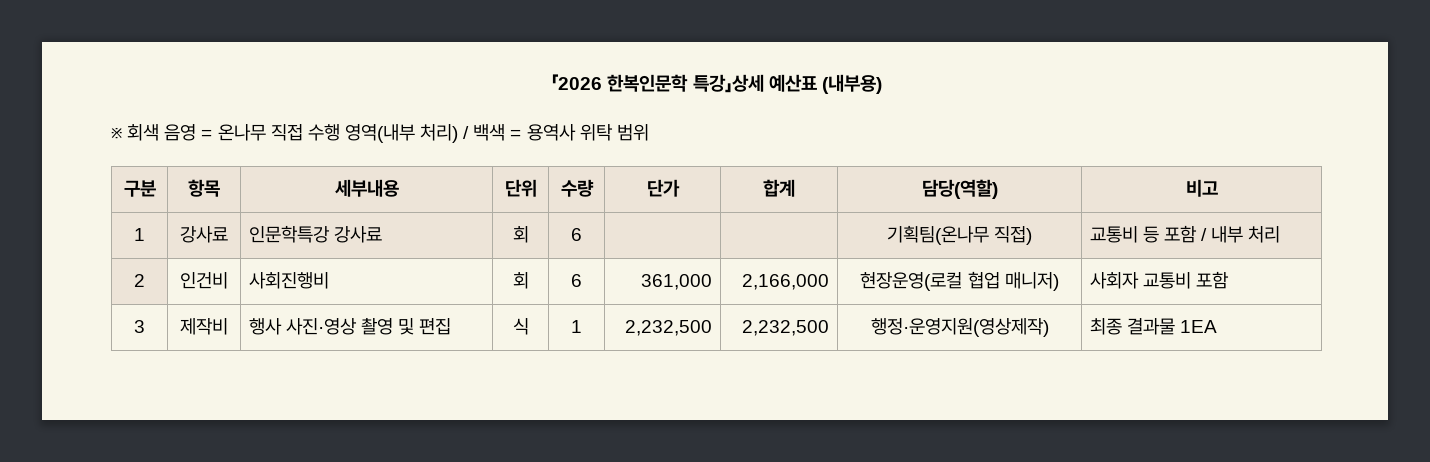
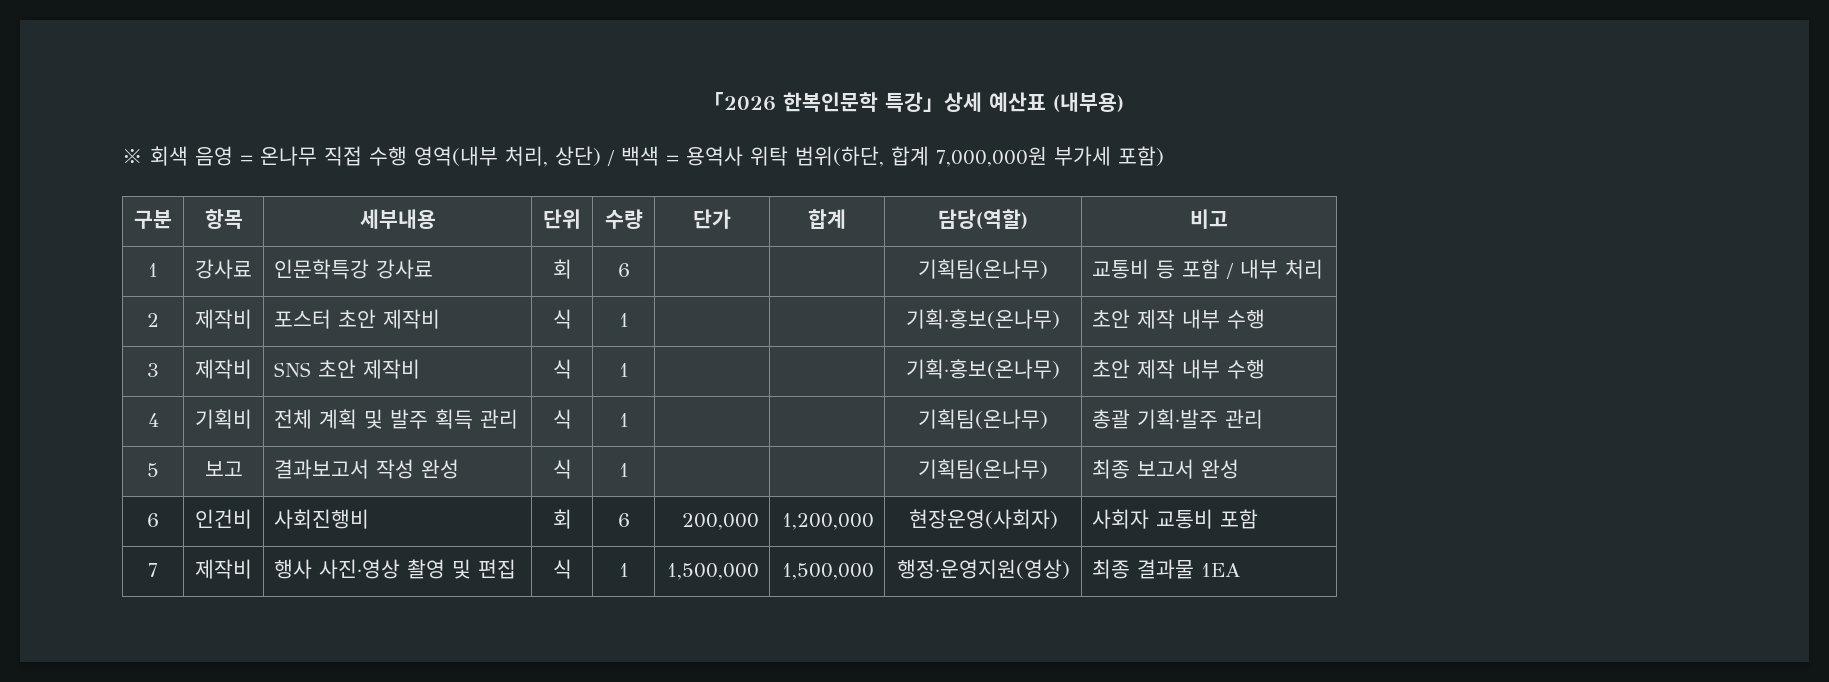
- ※ 회색 음영 = 온나무 직접 수행 영역(내부 처리) / 백색 = 용역사 위탁 범위
+ ※ 회색 음영 = 온나무 직접 수행 영역(내부 처리, 상단) / 백색 = 용역사 위탁 범위(하단, 합계 7,000,000원 부가세 포함)
- 1 | 강사료 | 인문학특강 강사료 | 회 | 6 | | | 기획팀(온나무 직접) | 교통비 등 포함 / 내부 처리
+ 1 | 강사료 | 인문학특강 강사료 | 회 | 6 | | | 기획팀(온나무) | 교통비 등 포함 / 내부 처리
- 2 | 인건비 | 사회진행비 | 회 | 6 | 361,000 | 2,166,000 | 현장운영(로컬 협업 매니저) | 사회자 교통비 포함
+ 2 | 제작비 | 포스터 초안 제작비 | 식 | 1 | | | 기획·홍보(온나무) | 초안 제작 내부 수행
+ 3 | 제작비 | SNS 초안 제작비 | 식 | 1 | | | 기획·홍보(온나무) | 초안 제작 내부 수행
+ 4 | 기획비 | 전체 계획 및 발주 획득 관리 | 식 | 1 | | | 기획팀(온나무) | 총괄 기획·발주 관리
+ 5 | 보고 | 결과보고서 작성 완성 | 식 | 1 | | | 기획팀(온나무) | 최종 보고서 완성
+ 6 | 인건비 | 사회진행비 | 회 | 6 | 200,000 | 1,200,000 | 현장운영(사회자) | 사회자 교통비 포함
- 3 | 제작비 | 행사 사진·영상 촬영 및 편집 | 식 | 1 | 2,232,500 | 2,232,500 | 행정·운영지원(영상제작) | 최종 결과물 1EA
+ 7 | 제작비 | 행사 사진·영상 촬영 및 편집 | 식 | 1 | 1,500,000 | 1,500,000 | 행정·운영지원(영상) | 최종 결과물 1EA

